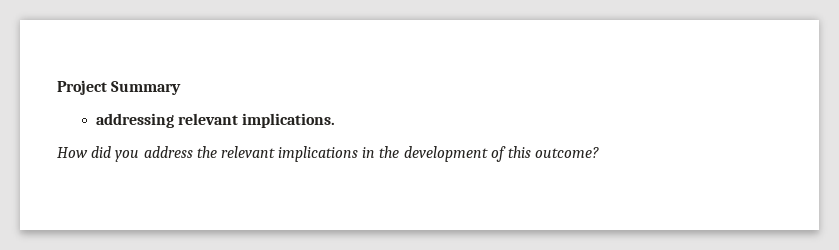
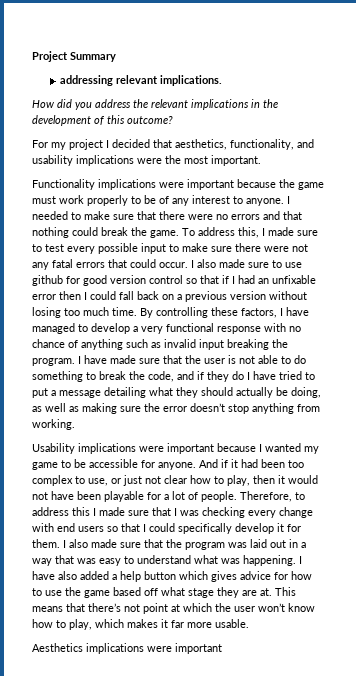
+ For my project I decided that aesthetics, functionality, and usability implications were the most important.
+ Functionality implications were important because the game must work properly to be of any interest to anyone. I needed to make sure that there were no errors and that nothing could break the game. To address this, I made sure to test every possible input to make sure there were not any fatal errors that could occur. I also made sure to use github for good version control so that if I had an unfixable error then I could fall back on a previous version without losing too much time. By controlling these factors, I have managed to develop a very functional response with no chance of anything such as invalid input breaking the program. I have made sure that the user is not able to do something to break the code, and if they do I have tried to put a message detailing what they should actually be doing, as well as making sure the error doesn’t stop anything from working.
+ Usability implications were important because I wanted my game to be accessible for anyone. And if it had been too complex to use, or just not clear how to play, then it would not have been playable for a lot of people. Therefore, to address this I made sure that I was checking every change with end users so that I could specifically develop it for them. I also made sure that the program was laid out in a way that was easy to understand what was happening. I have also added a help button which gives advice for how to use the game based off what stage they are at. This means that there’s not point at which the user won’t know how to play, which makes it far more usable.
+ Aesthetics implications were important

